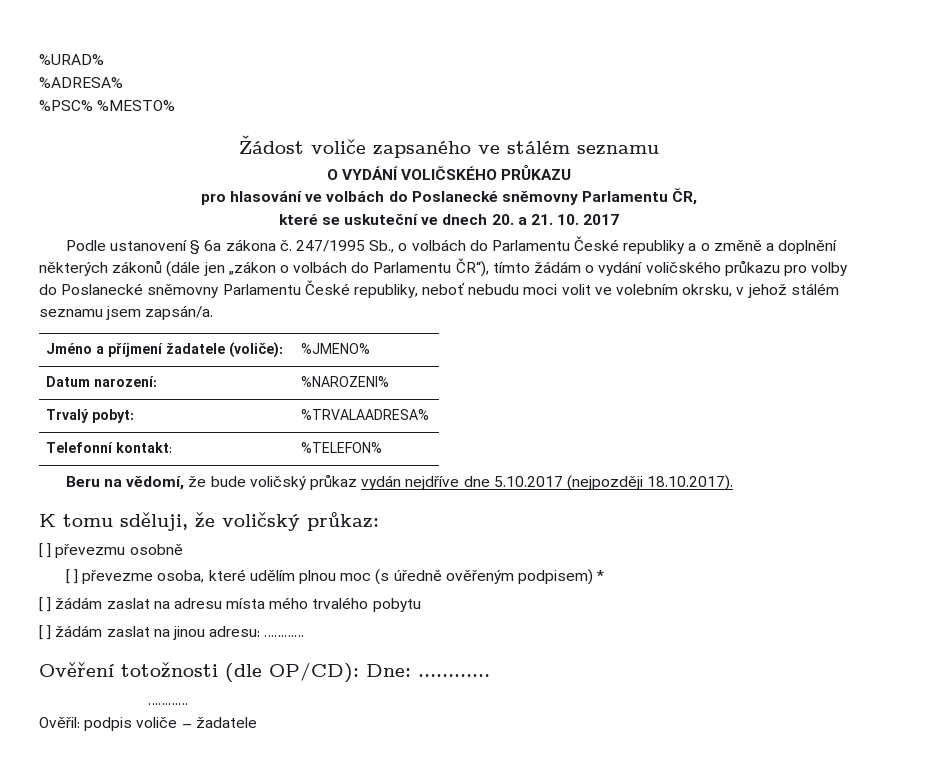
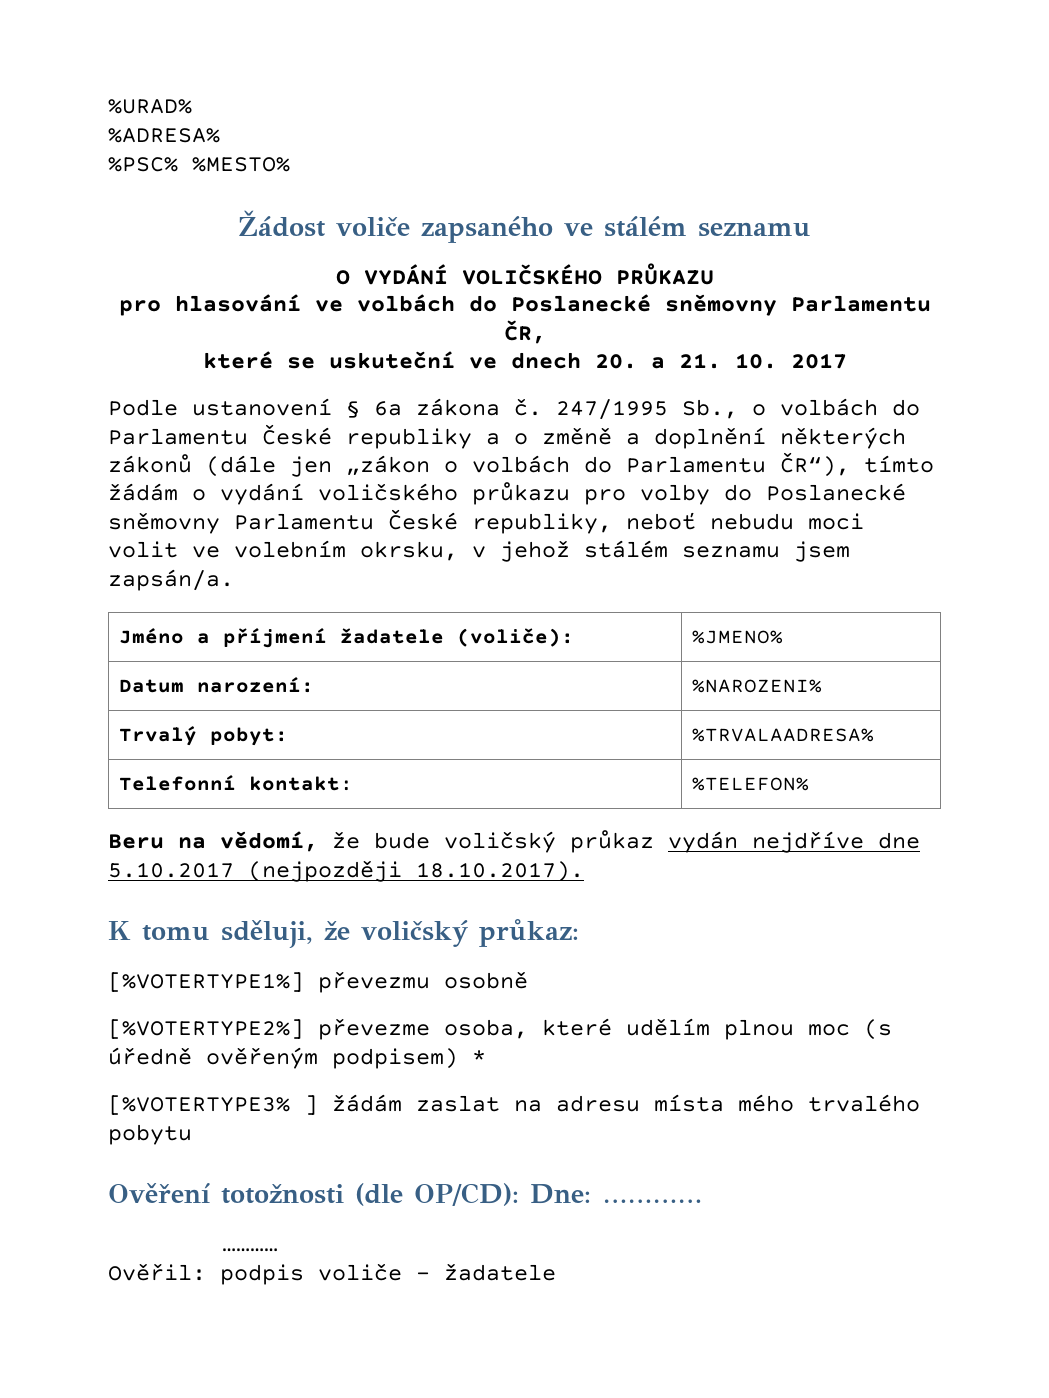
- [ ] převezmu osobně
+ [%VOTERTYPE1%] převezmu osobně
- [ ] převezme osoba, které udělím plnou moc (s úředně ověřeným podpisem) *
+ [%VOTERTYPE2%] převezme osoba, které udělím plnou moc (s úředně ověřeným podpisem) *
- [ ] žádám zaslat na adresu místa mého trvalého pobytu
+ [%VOTERTYPE3% ] žádám zaslat na adresu místa mého trvalého pobytu
- [ ] žádám zaslat na jinou adresu: …………

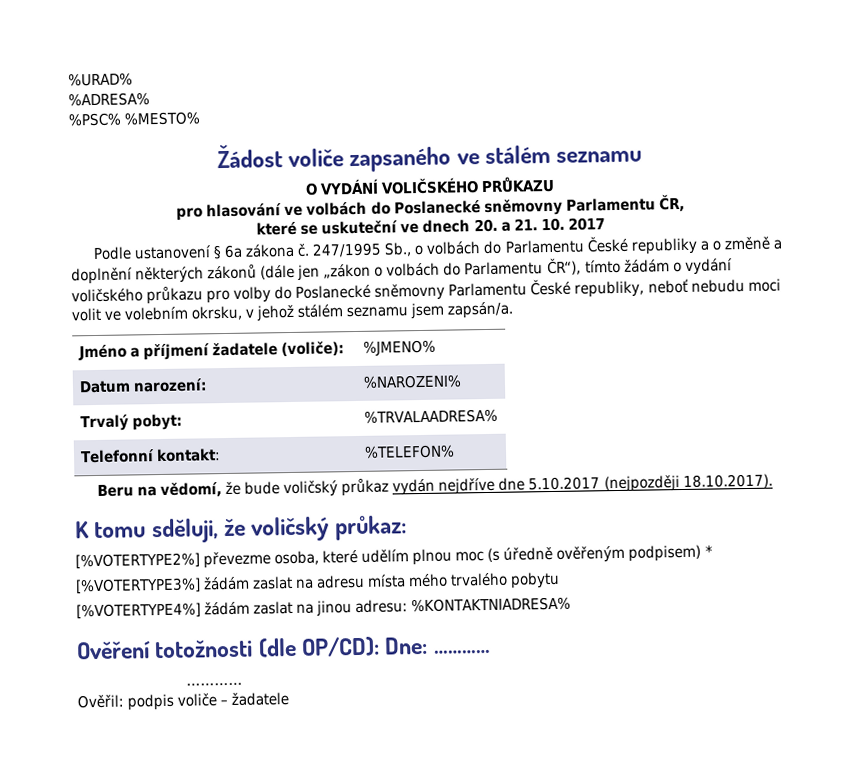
- [%VOTERTYPE1%] převezmu osobně
- [%VOTERTYPE3% ] žádám zaslat na adresu místa mého trvalého pobytu
+ [%VOTERTYPE3%] žádám zaslat na adresu místa mého trvalého pobytu
+ [%VOTERTYPE4%] žádám zaslat na jinou adresu: %KONTAKTNIADRESA%

